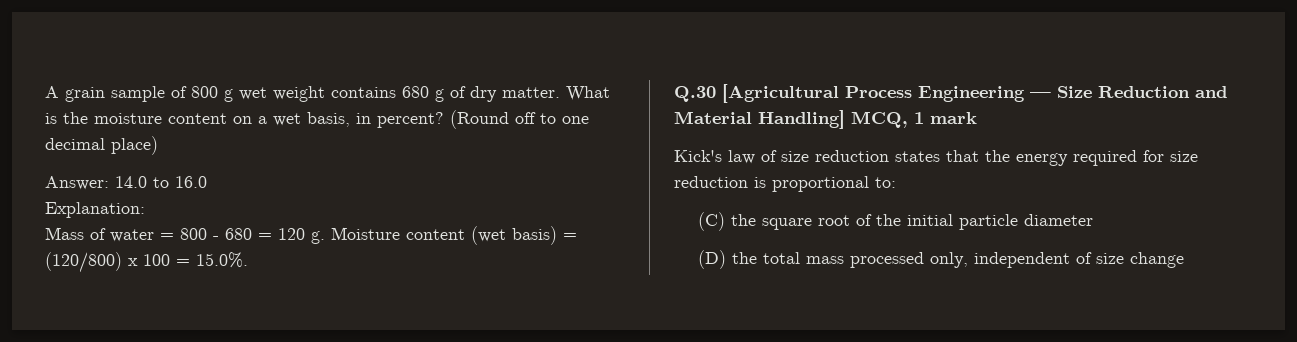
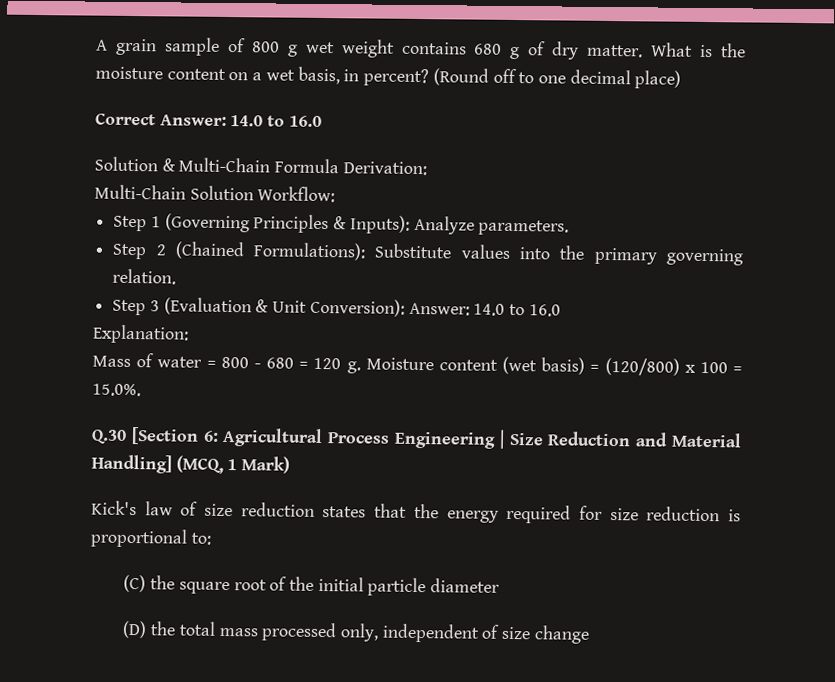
- Answer: 14.0 to 16.0
+ Correct Answer: 14.0 to 16.0
+ Solution & Multi-Chain Formula Derivation:
+ Multi-Chain Solution Workflow:
+ Step 1 (Governing Principles & Inputs): Analyze parameters.
+ Step 2 (Chained Formulations): Substitute values into the primary governing relation.
+ Step 3 (Evaluation & Unit Conversion): Answer: 14.0 to 16.0
- Q.30 [Agricultural Process Engineering — Size Reduction and Material Handling] MCQ, 1 mark
+ Q.30 [Section 6: Agricultural Process Engineering | Size Reduction and Material Handling] (MCQ, 1 Mark)

